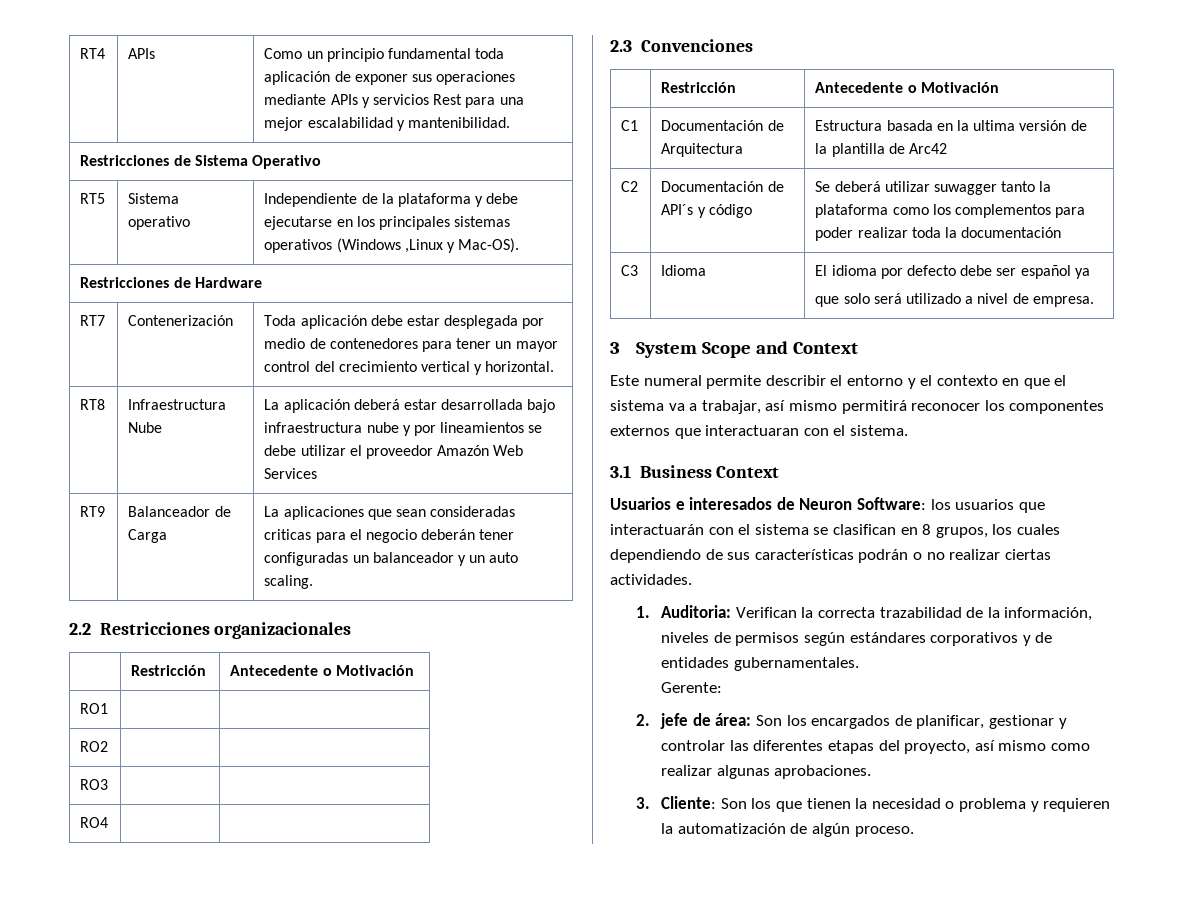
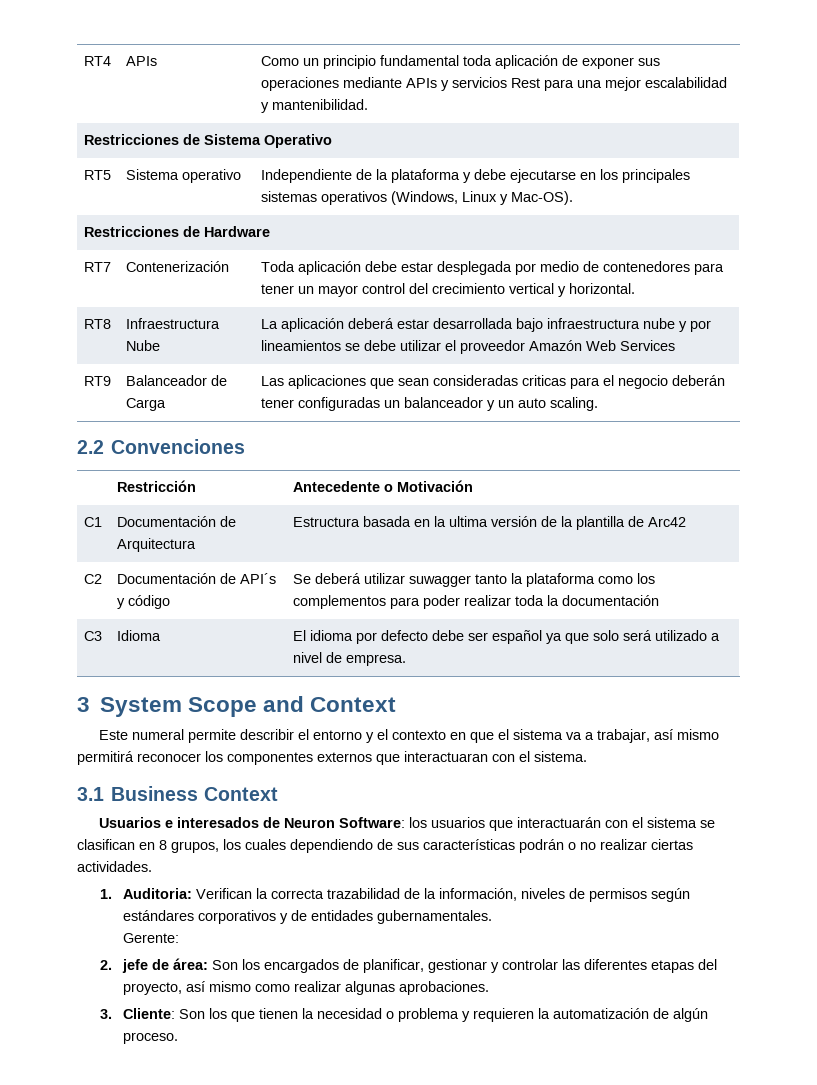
- RT5 | Sistema operativo | Independiente de la plataforma y debe ejecutarse en los principales sistemas operativos (Windows ,Linux y Mac-OS).
+ RT5 | Sistema operativo | Independiente de la plataforma y debe ejecutarse en los principales sistemas operativos (Windows, Linux y Mac-OS).
- RT9 | Balanceador de Carga | La aplicaciones que sean consideradas criticas para el negocio deberán tener configuradas un balanceador y un auto scaling.
+ RT9 | Balanceador de Carga | Las aplicaciones que sean consideradas criticas para el negocio deberán tener configuradas un balanceador y un auto scaling.
- 2.2 Restricciones organizacionales
- | Restricción | Antecedente o Motivación
- RO1 | |
- RO2 | |
- RO3 | |
- RO4 | |
- 2.3 Convenciones
+ 2.2 Convenciones
- C3 | Idioma | El idioma por defecto debe ser español ya
- que solo será utilizado a nivel de empresa.
+ C3 | Idioma | El idioma por defecto debe ser español ya que solo será utilizado a nivel de empresa.

